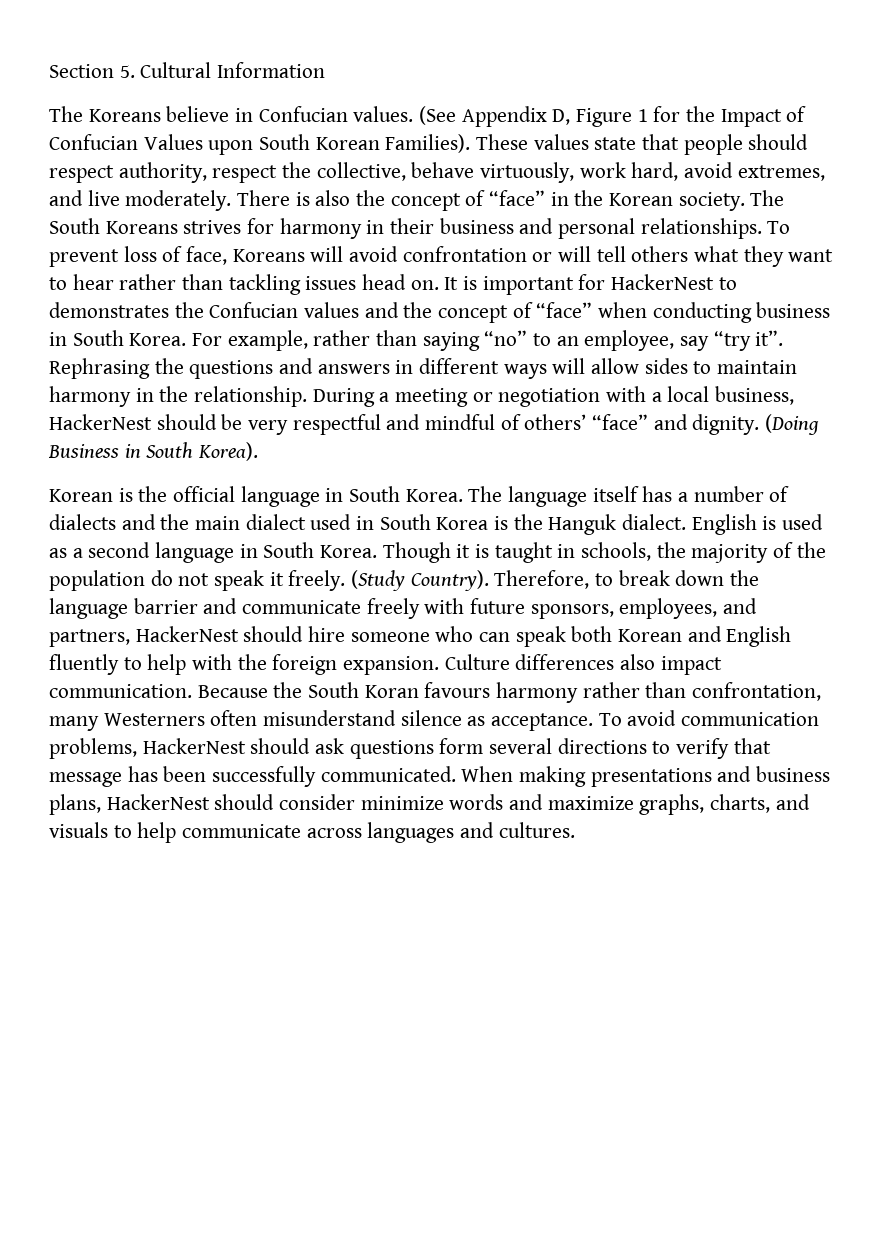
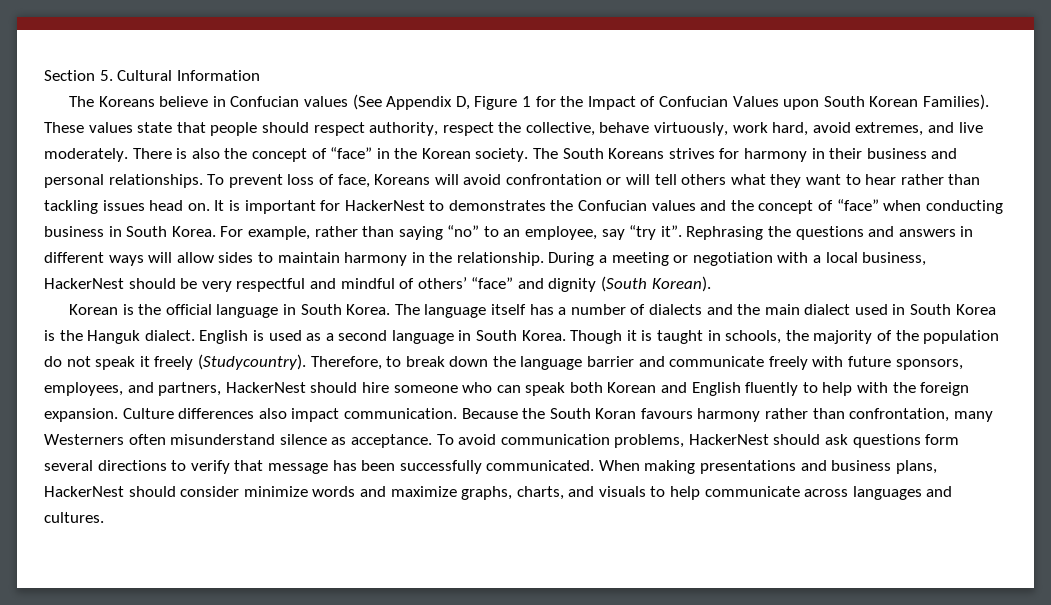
- The Koreans believe in Confucian values. (See Appendix D, Figure 1 for the Impact of Confucian Values upon South Korean Families).
+ The Koreans believe in Confucian values (See Appendix D, Figure 1 for the Impact of Confucian Values upon South Korean Families).
- During a meeting or negotiation with a local business, HackerNest should be very respectful and mindful of others’ “face” and dignity. (Doing Business in South Korea).
+ During a meeting or negotiation with a local business, HackerNest should be very respectful and mindful of others’ “face” and dignity (South Korean).
- Though it is taught in schools, the majority of the population do not speak it freely. (Study Country).
+ Though it is taught in schools, the majority of the population do not speak it freely (Studycountry).

